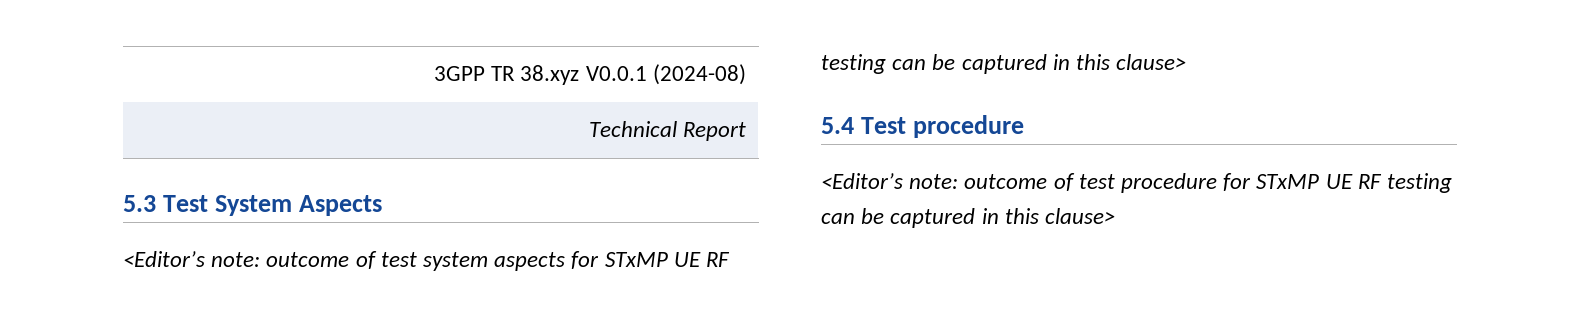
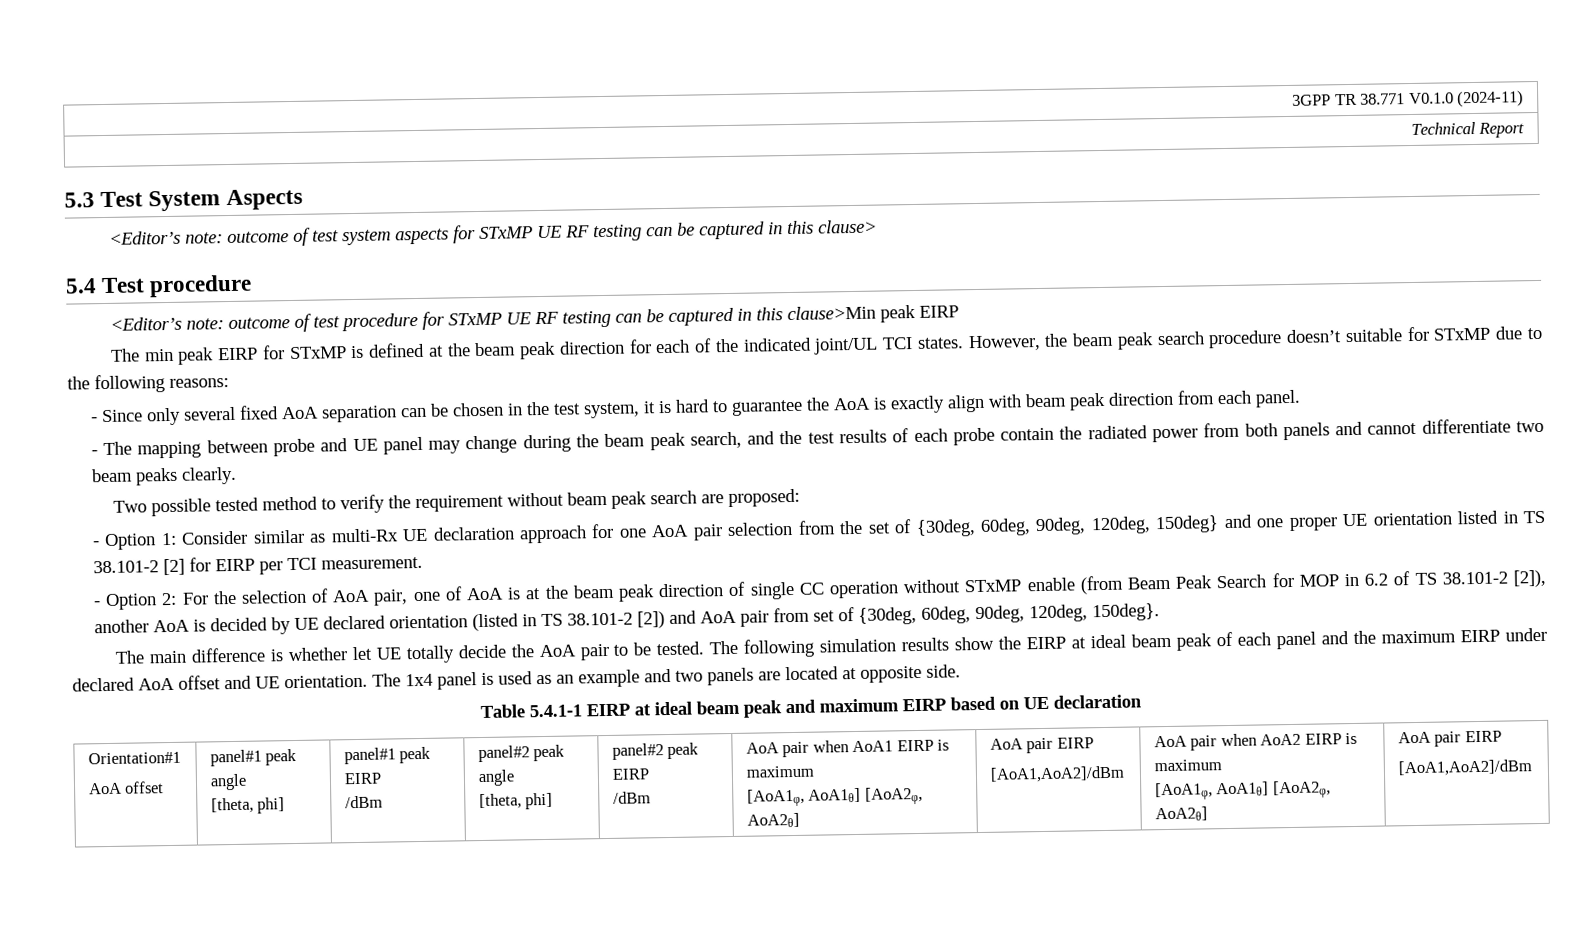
- 3GPP TR 38.xyz V0.0.1 (2024-08)
+ 3GPP TR 38.771 V0.1.0 (2024-11)
- <Editor’s note: outcome of test procedure for STxMP UE RF testing can be captured in this clause>
+ <Editor’s note: outcome of test procedure for STxMP UE RF testing can be captured in this clause>Min peak EIRP
+ The min peak EIRP for STxMP is defined at the beam peak direction for each of the indicated joint/UL TCI states. However, the beam peak search procedure doesn’t suitable for STxMP due to the following reasons:
+ - Since only several fixed AoA separation can be chosen in the test system, it is hard to guarantee the AoA is exactly align with beam peak direction from each panel.
+ - The mapping between probe and UE panel may change during the beam peak search, and the test results of each probe contain the radiated power from both panels and cannot differentiate two beam peaks clearly.
+ Two possible tested method to verify the requirement without beam peak search are proposed:
+ - Option 1: Consider similar as multi-Rx UE declaration approach for one AoA pair selection from the set of {30deg, 60deg, 90deg, 120deg, 150deg} and one proper UE orientation listed in TS 38.101-2 [2] for EIRP per TCI measurement.
+ - Option 2: For the selection of AoA pair, one of AoA is at the beam peak direction of single CC operation without STxMP enable (from Beam Peak Search for MOP in 6.2 of TS 38.101-2 [2]), another AoA is decided by UE declared orientation (listed in TS 38.101-2 [2]) and AoA pair from set of {30deg, 60deg, 90deg, 120deg, 150deg}.
+ The main difference is whether let UE totally decide the AoA pair to be tested. The following simulation results show the EIRP at ideal beam peak of each panel and the maximum EIRP under declared AoA offset and UE orientation. The 1x4 panel is used as an example and two panels are located at opposite side.
+ Table 5.4.1-1 EIRP at ideal beam peak and maximum EIRP based on UE declaration
+ Orientation#1
+ AoA offset | panel#1 peak angle
+ [theta, phi] | panel#1 peak EIRP
+ /dBm | panel#2 peak angle
+ [theta, phi] | panel#2 peak EIRP
+ /dBm | AoA pair when AoA1 EIRP is maximum
+ [AoA1φ, AoA1θ] [AoA2φ, AoA2θ] | AoA pair EIRP
+ [AoA1,AoA2]/dBm | AoA pair when AoA2 EIRP is maximum
+ [AoA1φ, AoA1θ] [AoA2φ, AoA2θ] | AoA pair EIRP
+ [AoA1,AoA2]/dBm

